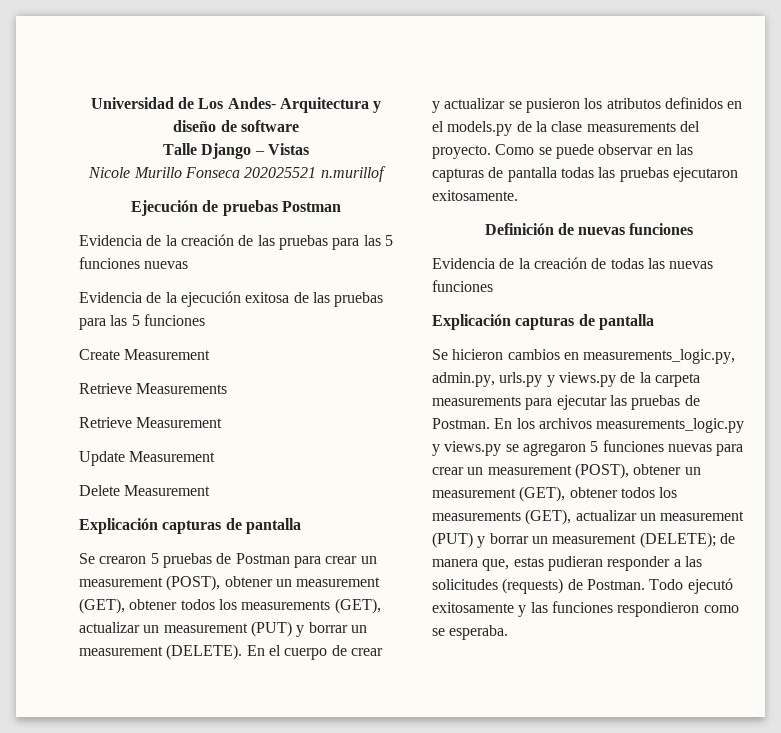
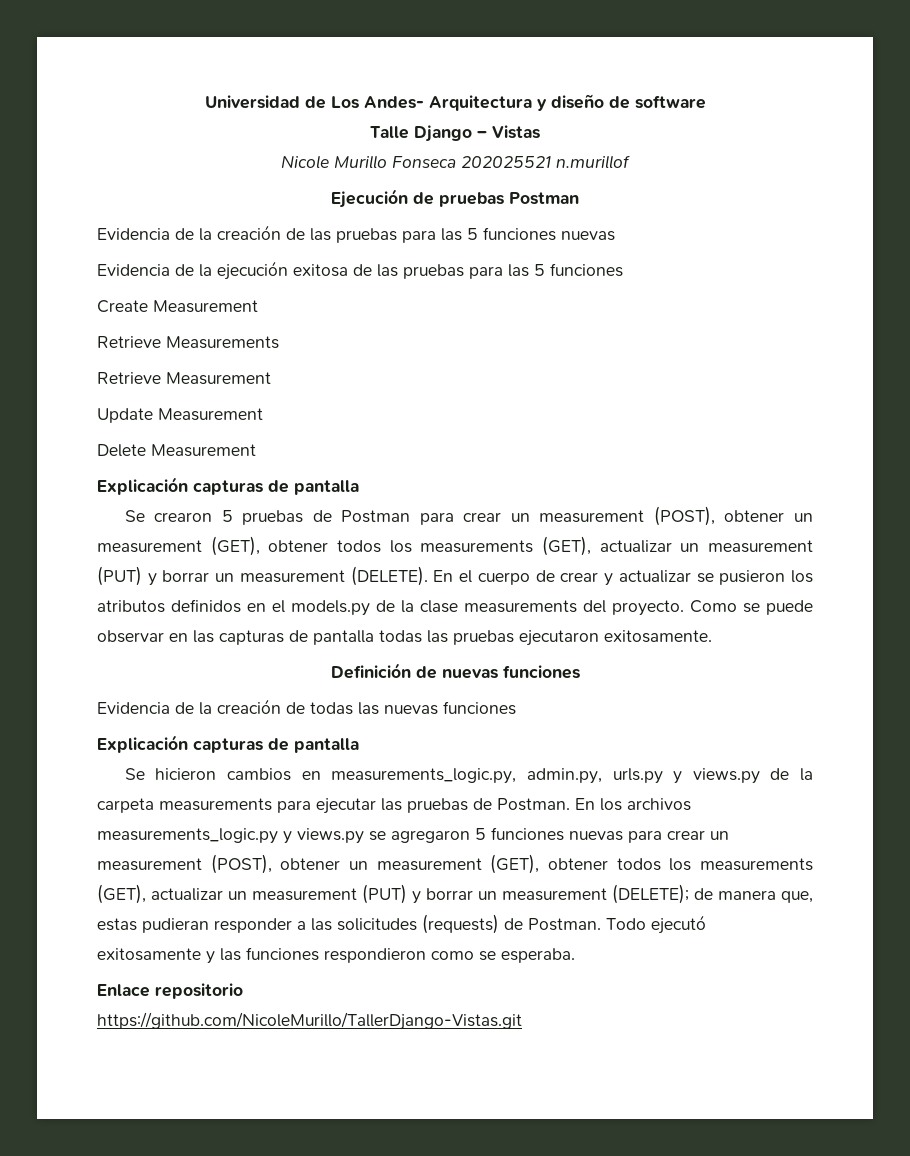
+ Enlace repositorio
+ https://github.com/NicoleMurillo/TallerDjango-Vistas.git

